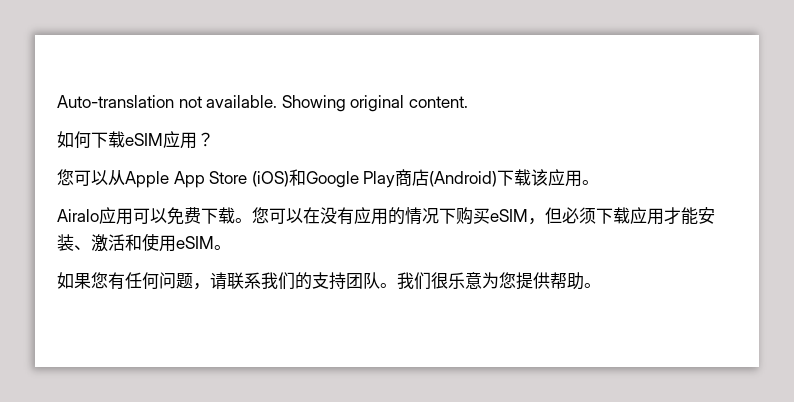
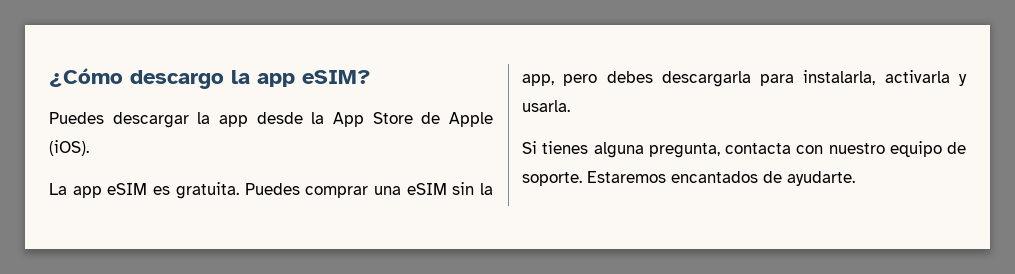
- Auto-translation not available. Showing original content.
- 如何下载eSIM应用？
- 您可以从Apple App Store (iOS)和Google Play商店(Android)下载该应用。
- Airalo应用可以免费下载。您可以在没有应用的情况下购买eSIM，但必须下载应用才能安装、激活和使用eSIM。
- 如果您有任何问题，请联系我们的支持团队。我们很乐意为您提供帮助。
+ ¿Cómo descargo la app eSIM?
+ Puedes descargar la app desde la App Store de Apple (iOS).
+ La app eSIM es gratuita. Puedes comprar una eSIM sin la app, pero debes descargarla para instalarla, activarla y usarla.
+ Si tienes alguna pregunta, contacta con nuestro equipo de soporte. Estaremos encantados de ayudarte.

